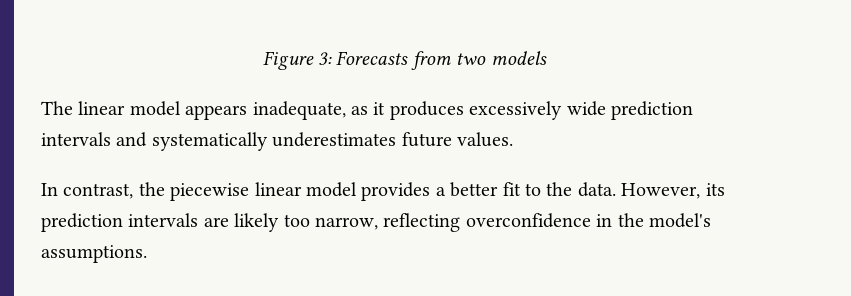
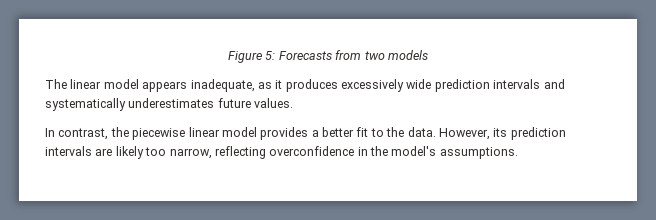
- Figure 3: Forecasts from two models
+ Figure 5: Forecasts from two models

